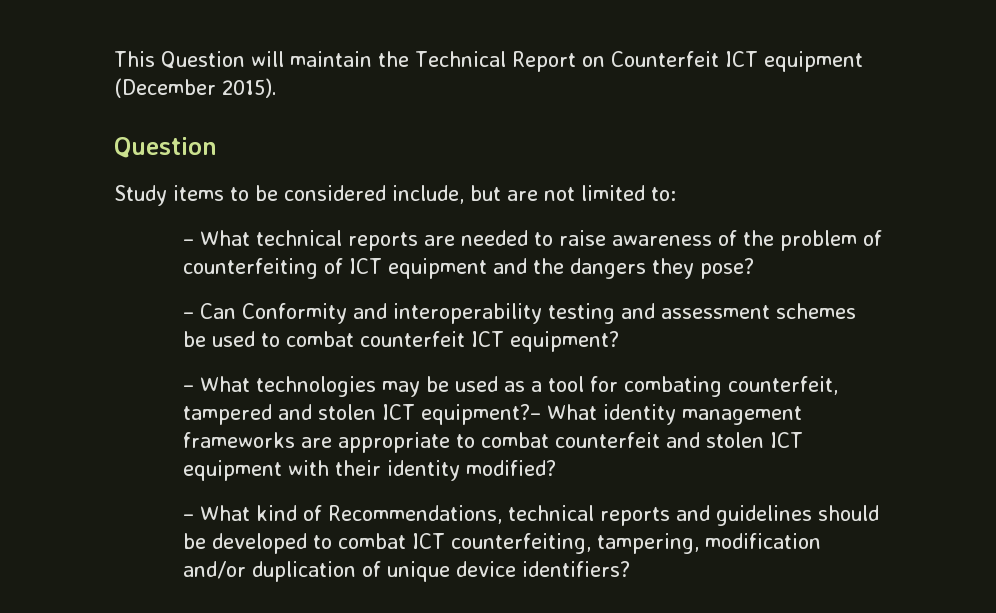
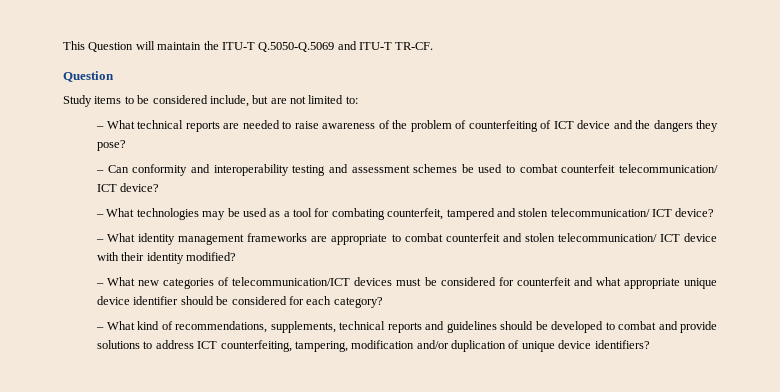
- This Question will maintain the Technical Report on Counterfeit ICT equipment (December 2015).
+ This Question will maintain the ITU-T Q.5050-Q.5069 and ITU-T TR-CF.
- – What technical reports are needed to raise awareness of the problem of counterfeiting of ICT equipment and the dangers they pose?
+ – What technical reports are needed to raise awareness of the problem of counterfeiting of ICT device and the dangers they pose?
- – Can Conformity and interoperability testing and assessment schemes be used to combat counterfeit ICT equipment?
+ – Can conformity and interoperability testing and assessment schemes be used to combat counterfeit telecommunication/ ICT device?
- – What technologies may be used as a tool for combating counterfeit, tampered and stolen ICT equipment?– What identity management frameworks are appropriate to combat counterfeit and stolen ICT equipment with their identity modified?
+ – What technologies may be used as a tool for combating counterfeit, tampered and stolen telecommunication/ ICT device?
+ – What identity management frameworks are appropriate to combat counterfeit and stolen telecommunication/ ICT device with their identity modified?
+ – What new categories of telecommunication/ICT devices must be considered for counterfeit and what appropriate unique device identifier should be considered for each category?
- – What kind of Recommendations, technical reports and guidelines should be developed to combat ICT counterfeiting, tampering, modification and/or duplication of unique device identifiers?
+ – What kind of recommendations, supplements, technical reports and guidelines should be developed to combat and provide solutions to address ICT counterfeiting, tampering, modification and/or duplication of unique device identifiers?

